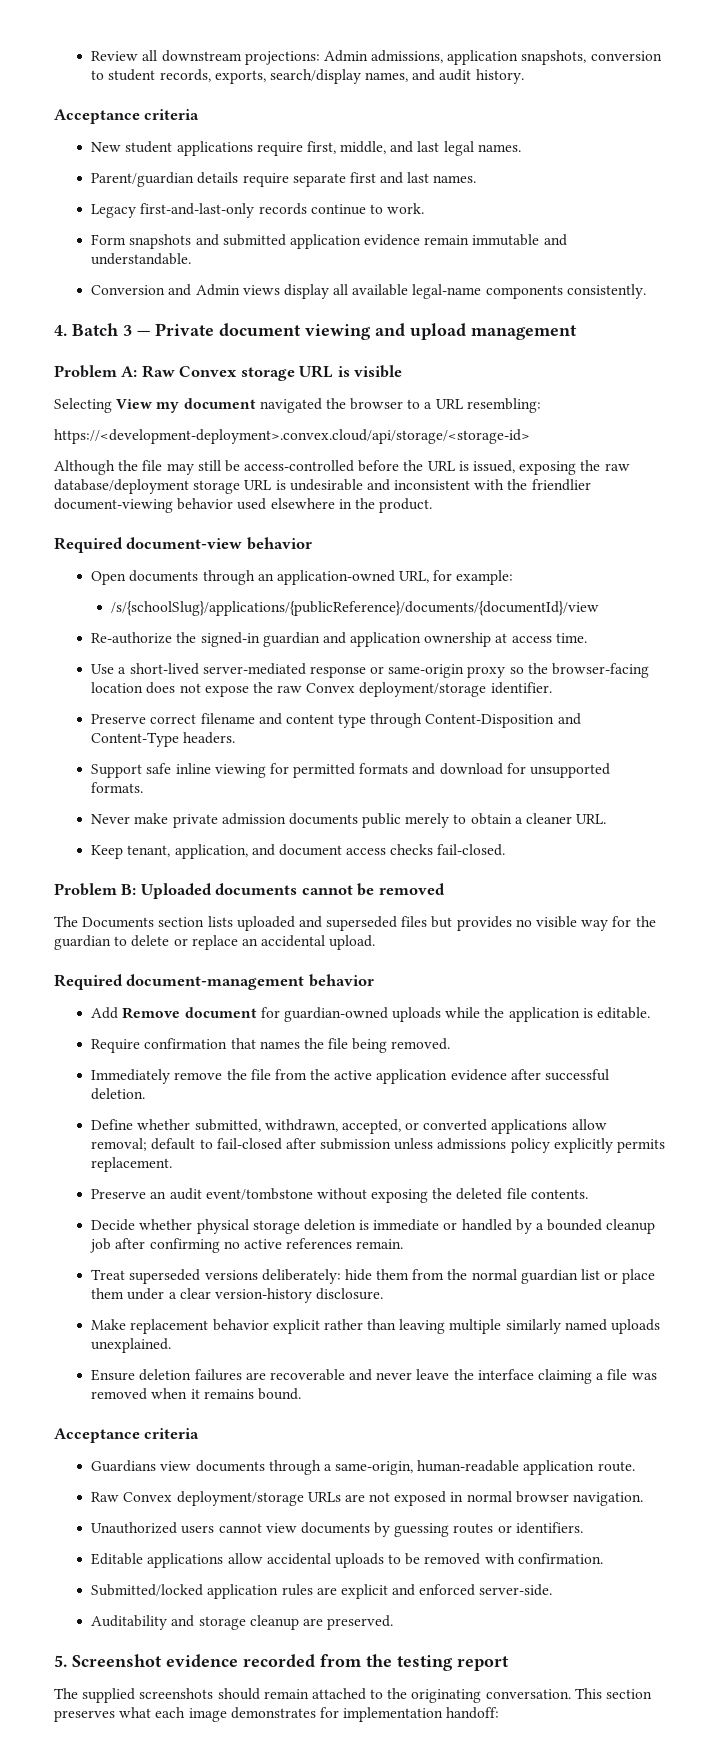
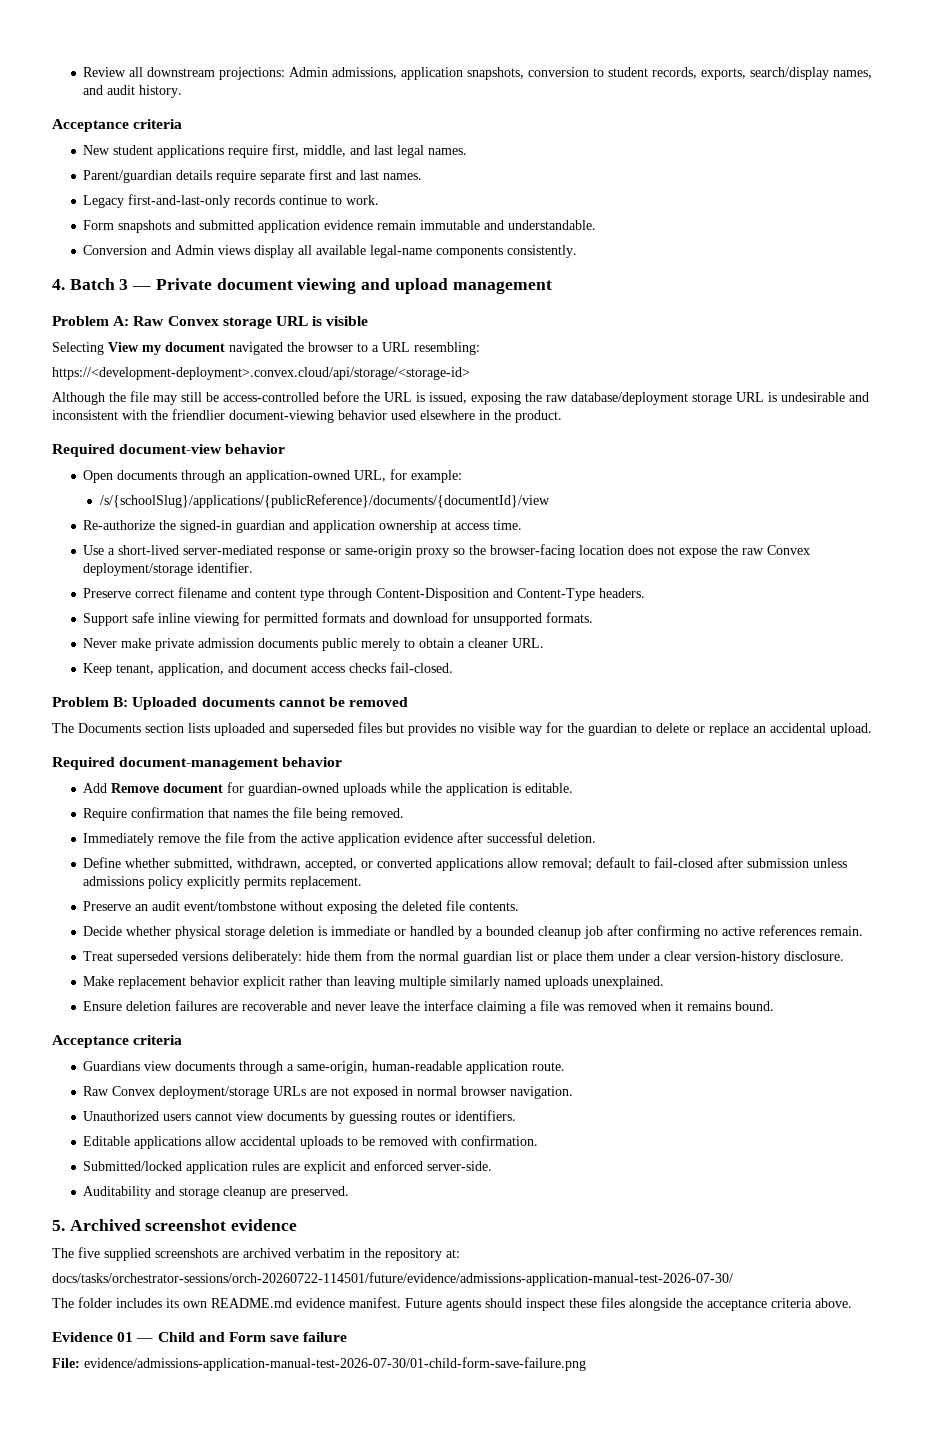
- 5. Screenshot evidence recorded from the testing report
- The supplied screenshots should remain attached to the originating conversation. This section preserves what each image demonstrates for implementation handoff:
+ 5. Archived screenshot evidence
+ The five supplied screenshots are archived verbatim in the repository at:
+ docs/tasks/orchestrator-sessions/orch-20260722-114501/future/evidence/admissions-application-manual-test-2026-07-30/
+ The folder includes its own README.md evidence manifest. Future agents should inspect these files alongside the acceptance criteria above.
+ Evidence 01 — Child and Form save failure
+ File: evidence/admissions-application-manual-test-2026-07-30/01-child-form-save-failure.png

